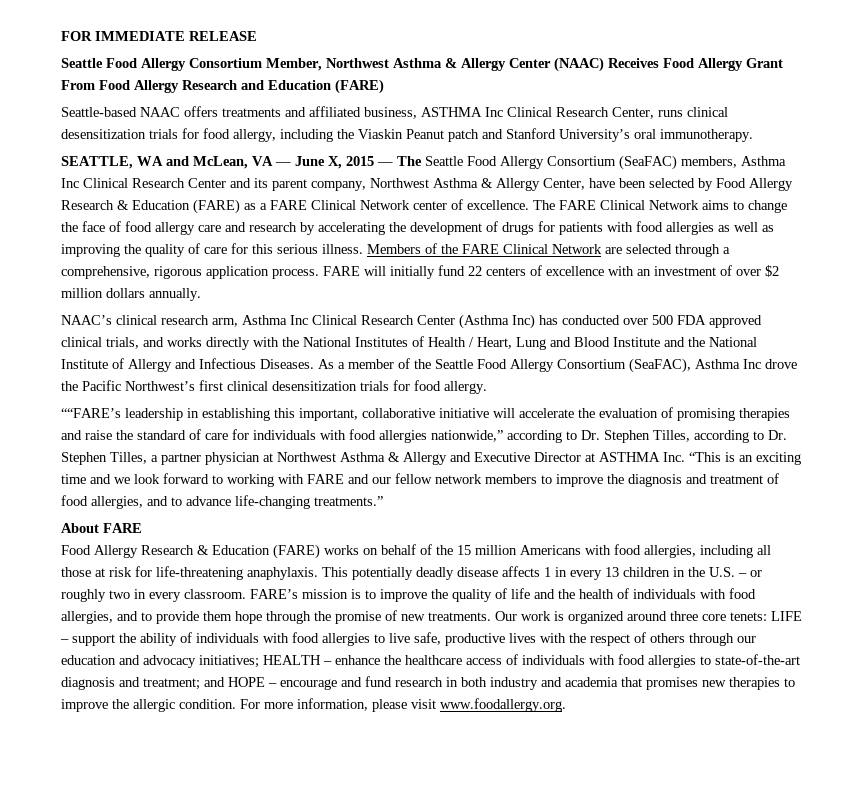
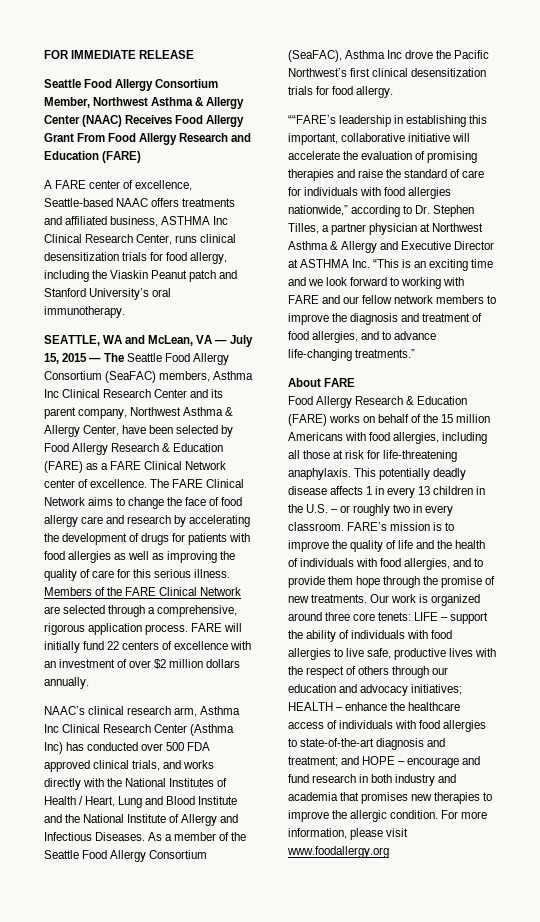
- Seattle-based NAAC offers treatments and affiliated business, ASTHMA Inc Clinical Research Center, runs clinical desensitization trials for food allergy, including the Viaskin Peanut patch and Stanford University’s oral immunotherapy.
+ A FARE center of excellence, Seattle-based NAAC offers treatments and affiliated business, ASTHMA Inc Clinical Research Center, runs clinical desensitization trials for food allergy, including the Viaskin Peanut patch and Stanford University’s oral immunotherapy.
- SEATTLE, WA and McLean, VA — June X, 2015 — The Seattle Food Allergy Consortium (SeaFAC) members, Asthma Inc Clinical Research Center and its parent company, Northwest Asthma & Allergy Center, have been selected by Food Allergy Research & Education (FARE) as a FARE Clinical Network center of excellence.
+ SEATTLE, WA and McLean, VA — July 15, 2015 — The Seattle Food Allergy Consortium (SeaFAC) members, Asthma Inc Clinical Research Center and its parent company, Northwest Asthma & Allergy Center, have been selected by Food Allergy Research & Education (FARE) as a FARE Clinical Network center of excellence.
- ““FARE’s leadership in establishing this important, collaborative initiative will accelerate the evaluation of promising therapies and raise the standard of care for individuals with food allergies nationwide,” according to Dr. Stephen Tilles, according to Dr. Stephen Tilles, a partner physician at Northwest Asthma & Allergy and Executive Director at ASTHMA Inc. “This is an exciting time and we look forward to working with FARE and our fellow network members to improve the diagnosis and treatment of food allergies, and to advance life-changing treatments.”
+ ““FARE’s leadership in establishing this important, collaborative initiative will accelerate the evaluation of promising therapies and raise the standard of care for individuals with food allergies nationwide,” according to Dr. Stephen Tilles, a partner physician at Northwest Asthma & Allergy and Executive Director at ASTHMA Inc. “This is an exciting time and we look forward to working with FARE and our fellow network members to improve the diagnosis and treatment of food allergies, and to advance life-changing treatments.”
- For more information, please visit www.foodallergy.org.
+ For more information, please visit www.foodallergy.org

